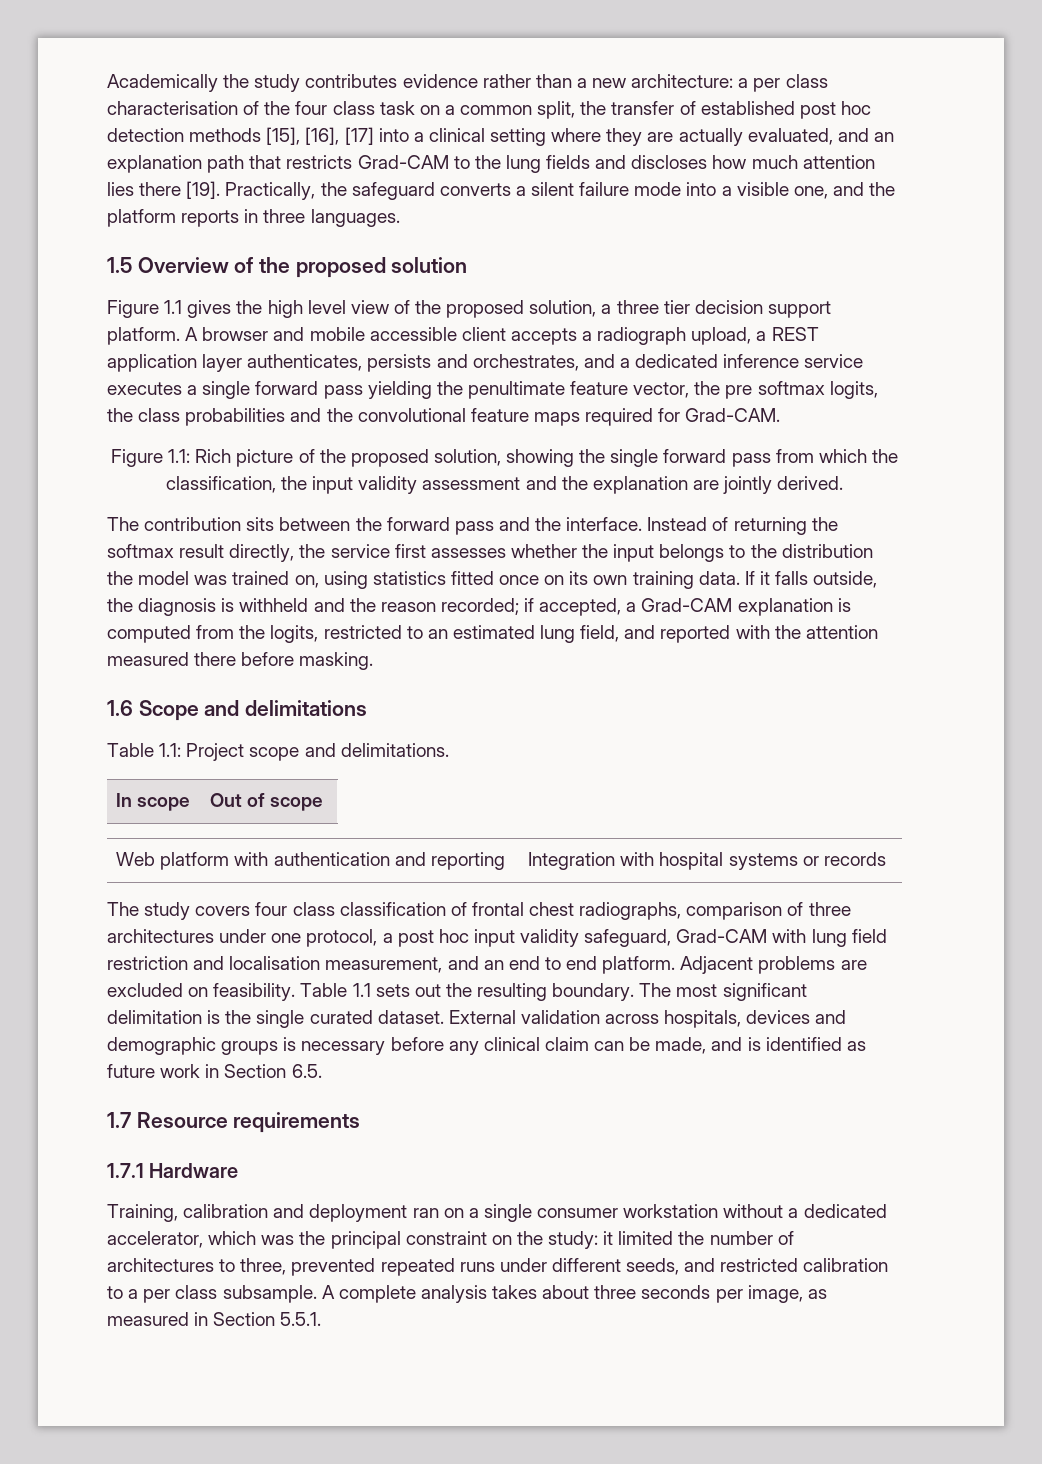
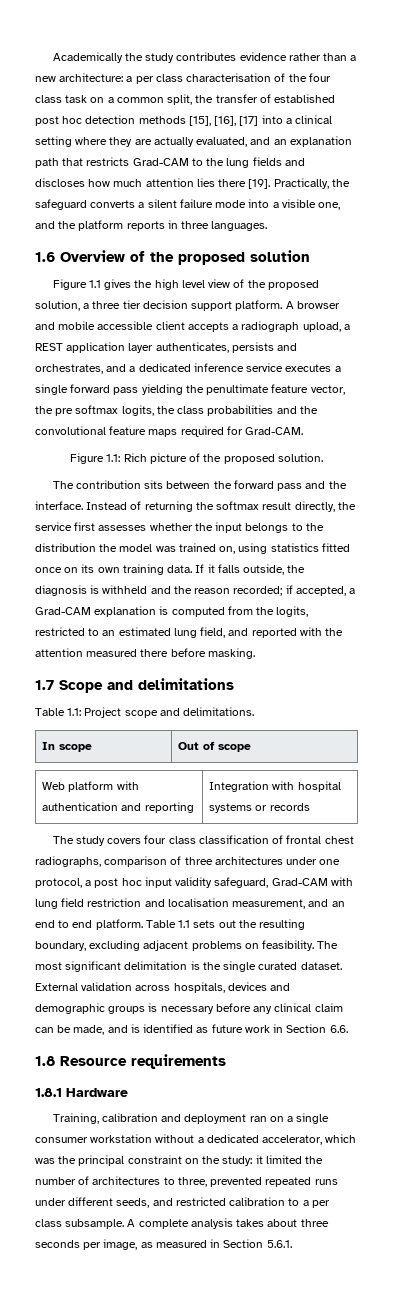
- 1.5 Overview of the proposed solution
+ 1.6 Overview of the proposed solution
- Figure 1.1: Rich picture of the proposed solution, showing the single forward pass from which the classification, the input validity assessment and the explanation are jointly derived.
+ Figure 1.1: Rich picture of the proposed solution.
- 1.6 Scope and delimitations
+ 1.7 Scope and delimitations
- Adjacent problems are excluded on feasibility.
- Table 1.1 sets out the resulting boundary.
+ Table 1.1 sets out the resulting boundary, excluding adjacent problems on feasibility.
- External validation across hospitals, devices and demographic groups is necessary before any clinical claim can be made, and is identified as future work in Section 6.5.
- 1.7 Resource requirements
+ External validation across hospitals, devices and demographic groups is necessary before any clinical claim can be made, and is identified as future work in Section 6.6.
+ 1.8 Resource requirements
- 1.7.1 Hardware
+ 1.8.1 Hardware
- A complete analysis takes about three seconds per image, as measured in Section 5.5.1.
+ A complete analysis takes about three seconds per image, as measured in Section 5.6.1.

